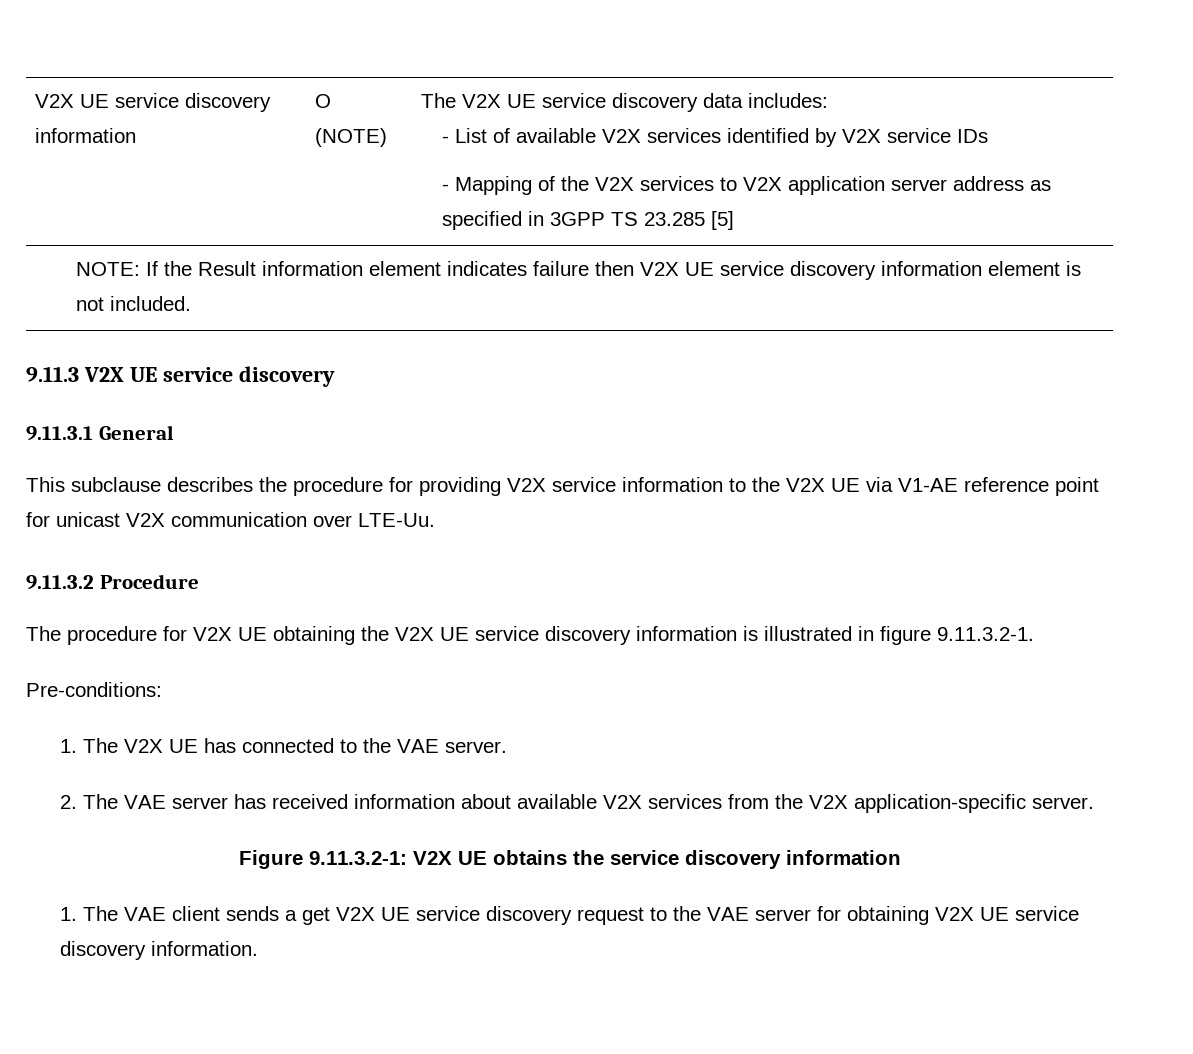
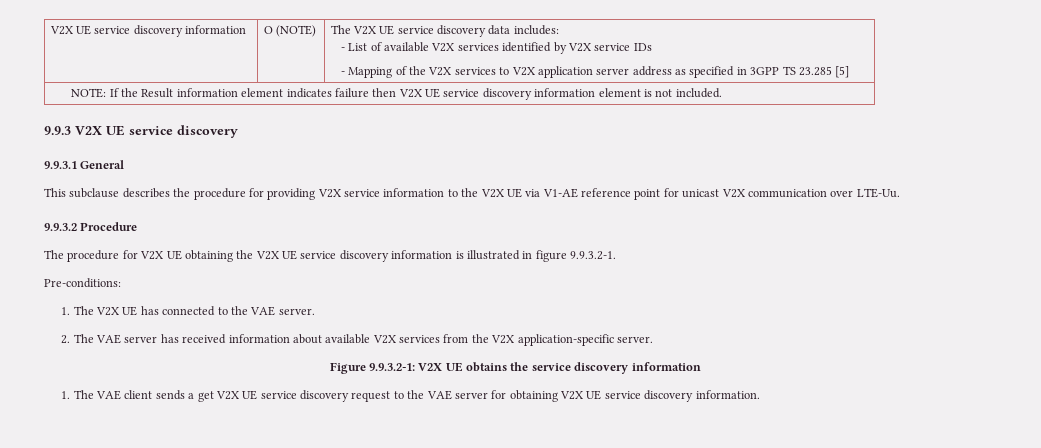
- 9.11.3 V2X UE service discovery
+ 9.9.3 V2X UE service discovery
- 9.11.3.1 General
+ 9.9.3.1 General
- 9.11.3.2 Procedure
+ 9.9.3.2 Procedure
- The procedure for V2X UE obtaining the V2X UE service discovery information is illustrated in figure 9.11.3.2-1.
+ The procedure for V2X UE obtaining the V2X UE service discovery information is illustrated in figure 9.9.3.2-1.
- Figure 9.11.3.2-1: V2X UE obtains the service discovery information
+ Figure 9.9.3.2-1: V2X UE obtains the service discovery information

